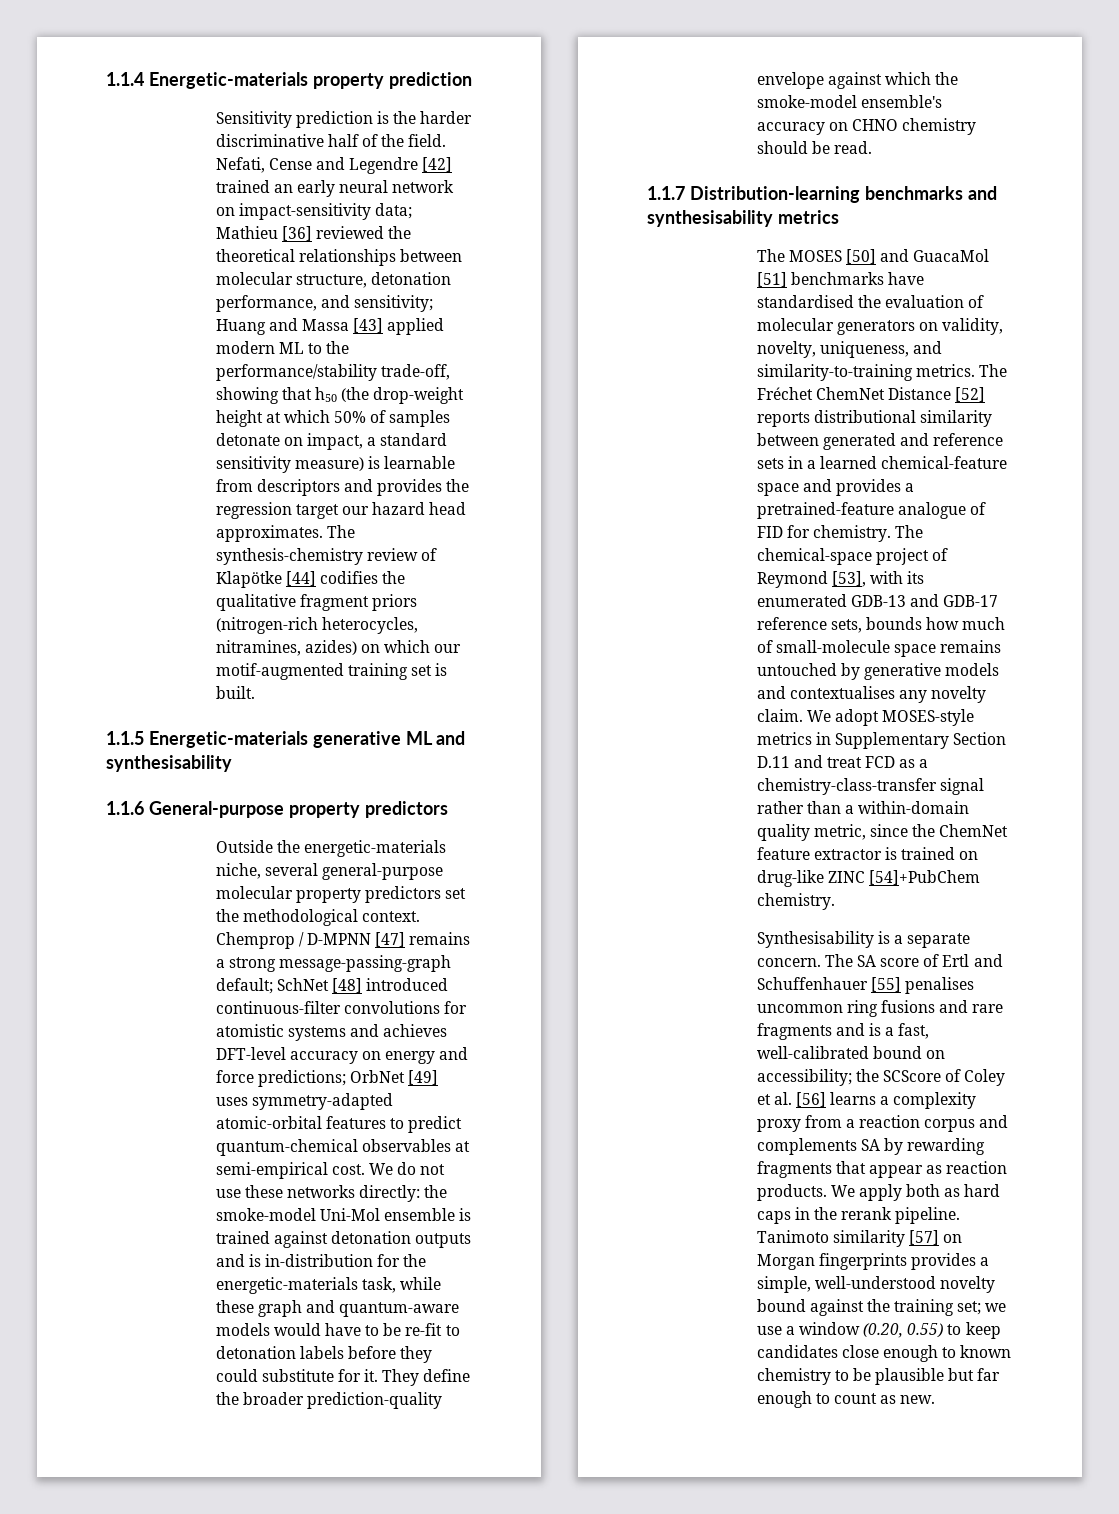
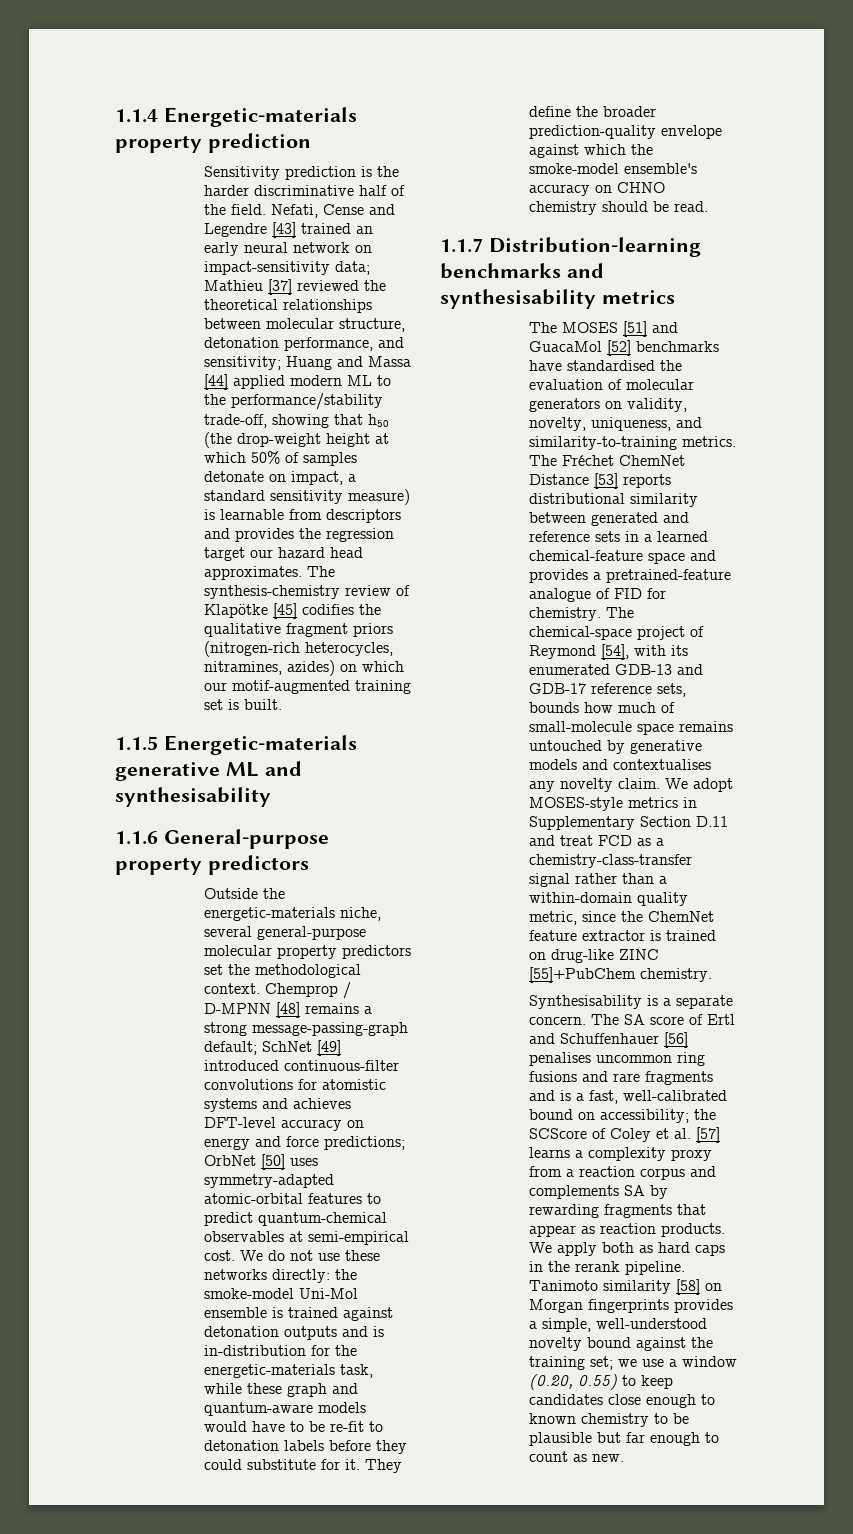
- Nefati, Cense and Legendre [42] trained an early neural network on impact-sensitivity data;
+ Nefati, Cense and Legendre [43] trained an early neural network on impact-sensitivity data;
- Mathieu [36] reviewed the theoretical relationships between molecular structure, detonation performance, and sensitivity;
+ Mathieu [37] reviewed the theoretical relationships between molecular structure, detonation performance, and sensitivity;
- Huang and Massa [43] applied modern ML to the performance/stability trade-off, showing that h50 (the drop-weight height at which 50% of samples detonate on impact, a standard sensitivity measure) is learnable from descriptors and provides the regression target our hazard head approximates.
+ Huang and Massa [44] applied modern ML to the performance/stability trade-off, showing that h50 (the drop-weight height at which 50% of samples detonate on impact, a standard sensitivity measure) is learnable from descriptors and provides the regression target our hazard head approximates.
- The synthesis-chemistry review of Klapötke [44] codifies the qualitative fragment priors (nitrogen-rich heterocycles, nitramines, azides) on which our motif-augmented training set is built.
+ The synthesis-chemistry review of Klapötke [45] codifies the qualitative fragment priors (nitrogen-rich heterocycles, nitramines, azides) on which our motif-augmented training set is built.
- Chemprop / D-MPNN [47] remains a strong message-passing-graph default; SchNet [48] introduced continuous-filter convolutions for atomistic systems and achieves DFT-level accuracy on energy and force predictions; OrbNet [49] uses symmetry-adapted atomic-orbital features to predict quantum-chemical observables at semi-empirical cost.
+ Chemprop / D-MPNN [48] remains a strong message-passing-graph default; SchNet [49] introduced continuous-filter convolutions for atomistic systems and achieves DFT-level accuracy on energy and force predictions; OrbNet [50] uses symmetry-adapted atomic-orbital features to predict quantum-chemical observables at semi-empirical cost.
- The MOSES [50] and GuacaMol [51] benchmarks have standardised the evaluation of molecular generators on validity, novelty, uniqueness, and similarity-to-training metrics.
+ The MOSES [51] and GuacaMol [52] benchmarks have standardised the evaluation of molecular generators on validity, novelty, uniqueness, and similarity-to-training metrics.
- The Fréchet ChemNet Distance [52] reports distributional similarity between generated and reference sets in a learned chemical-feature space and provides a pretrained-feature analogue of FID for chemistry.
+ The Fréchet ChemNet Distance [53] reports distributional similarity between generated and reference sets in a learned chemical-feature space and provides a pretrained-feature analogue of FID for chemistry.
- The chemical-space project of Reymond [53], with its enumerated GDB-13 and GDB-17 reference sets, bounds how much of small-molecule space remains untouched by generative models and contextualises any novelty claim.
+ The chemical-space project of Reymond [54], with its enumerated GDB-13 and GDB-17 reference sets, bounds how much of small-molecule space remains untouched by generative models and contextualises any novelty claim.
- We adopt MOSES-style metrics in Supplementary Section D.11 and treat FCD as a chemistry-class-transfer signal rather than a within-domain quality metric, since the ChemNet feature extractor is trained on drug-like ZINC [54]+PubChem chemistry.
+ We adopt MOSES-style metrics in Supplementary Section D.11 and treat FCD as a chemistry-class-transfer signal rather than a within-domain quality metric, since the ChemNet feature extractor is trained on drug-like ZINC [55]+PubChem chemistry.
- The SA score of Ertl and Schuffenhauer [55] penalises uncommon ring fusions and rare fragments and is a fast, well-calibrated bound on accessibility; the SCScore of Coley et al. [56] learns a complexity proxy from a reaction corpus and complements SA by rewarding fragments that appear as reaction products.
+ The SA score of Ertl and Schuffenhauer [56] penalises uncommon ring fusions and rare fragments and is a fast, well-calibrated bound on accessibility; the SCScore of Coley et al. [57] learns a complexity proxy from a reaction corpus and complements SA by rewarding fragments that appear as reaction products.
- Tanimoto similarity [57] on Morgan fingerprints provides a simple, well-understood novelty bound against the training set; we use a window (0.20, 0.55) to keep candidates close enough to known chemistry to be plausible but far enough to count as new.
+ Tanimoto similarity [58] on Morgan fingerprints provides a simple, well-understood novelty bound against the training set; we use a window (0.20, 0.55) to keep candidates close enough to known chemistry to be plausible but far enough to count as new.

